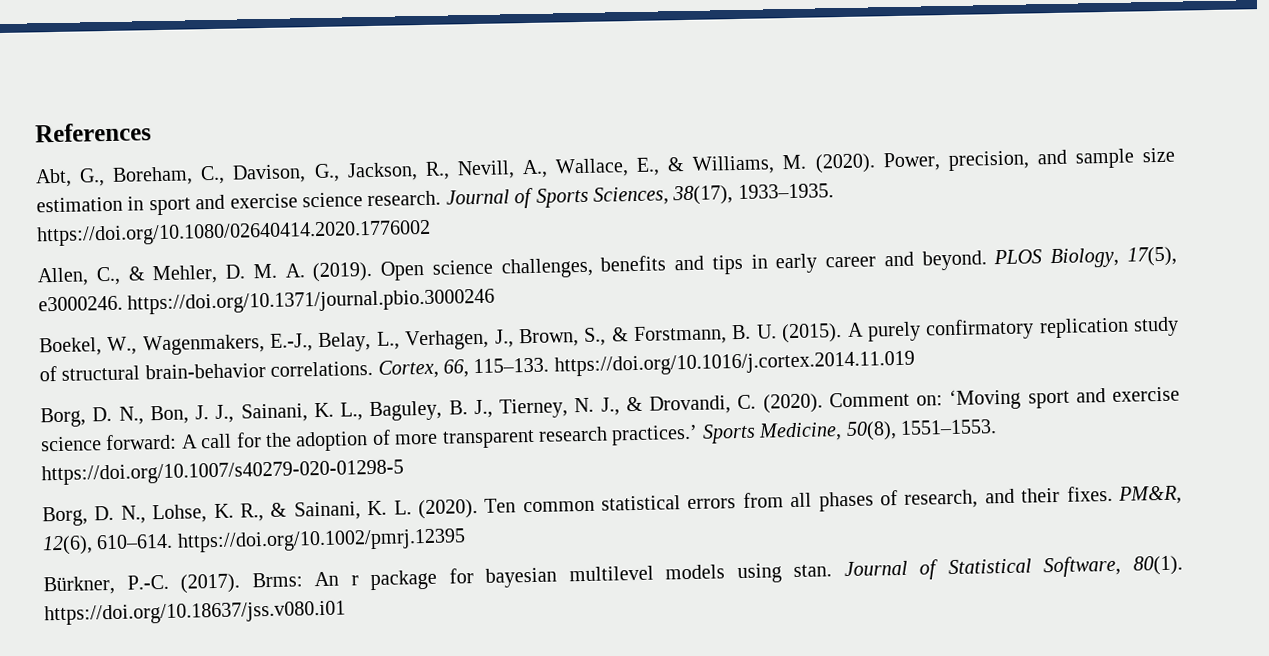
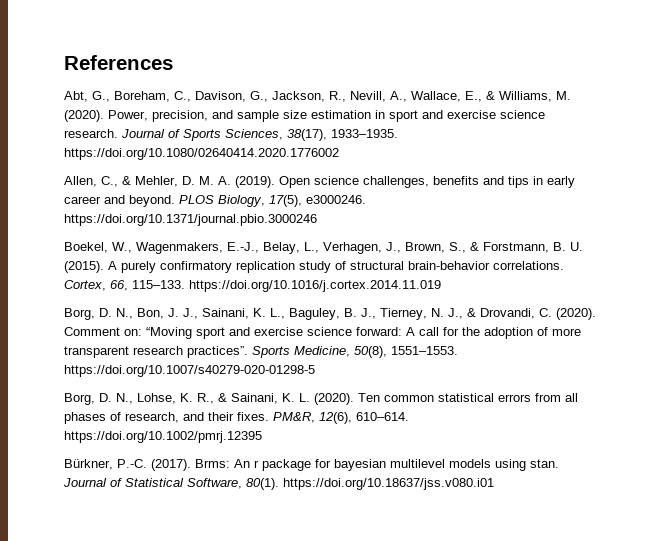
- Comment on: ‘Moving sport and exercise science forward: A call for the adoption of more transparent research practices.’
+ Comment on: “Moving sport and exercise science forward: A call for the adoption of more transparent research practices”.

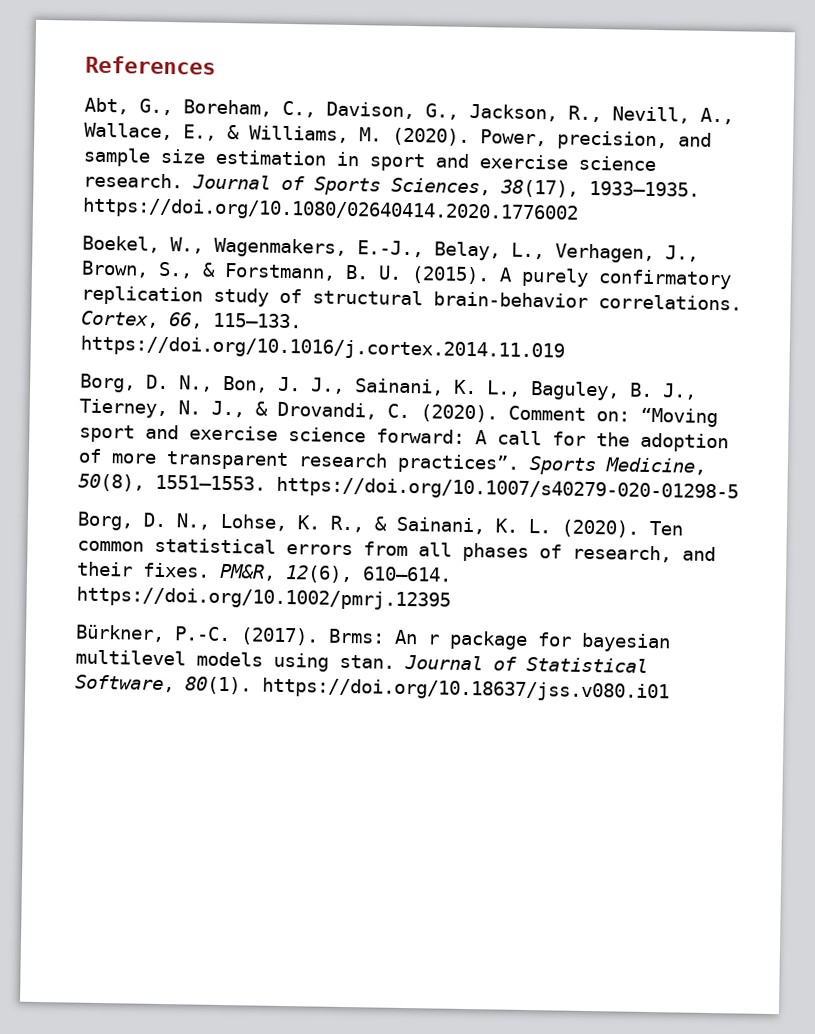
- Allen, C., & Mehler, D. M. A. (2019). Open science challenges, benefits and tips in early career and beyond. PLOS Biology, 17(5), e3000246. https://doi.org/10.1371/journal.pbio.3000246

